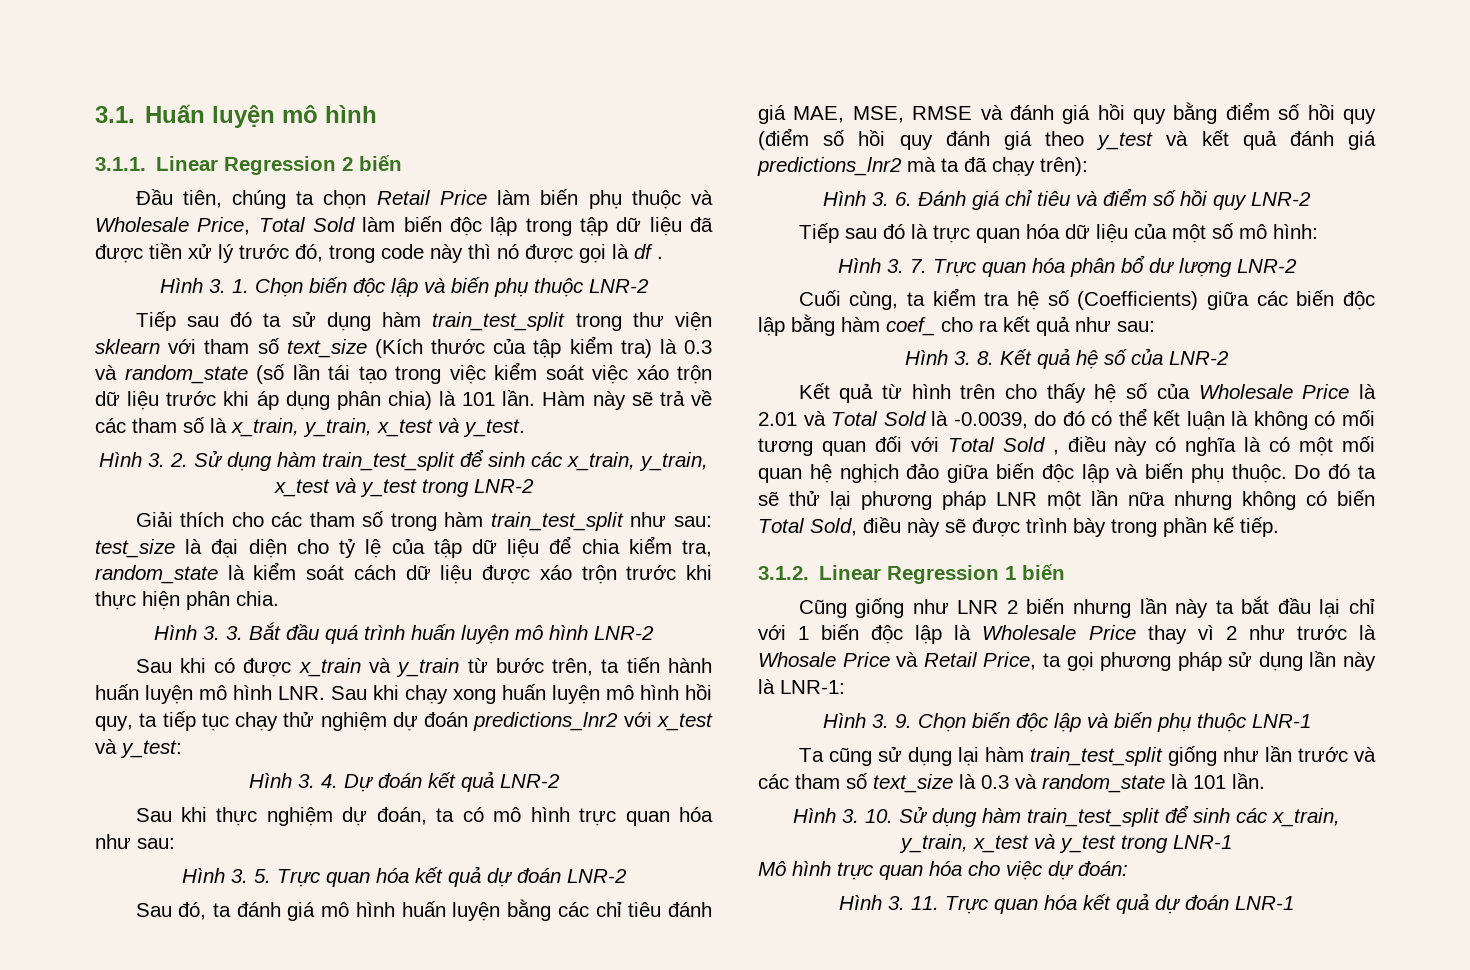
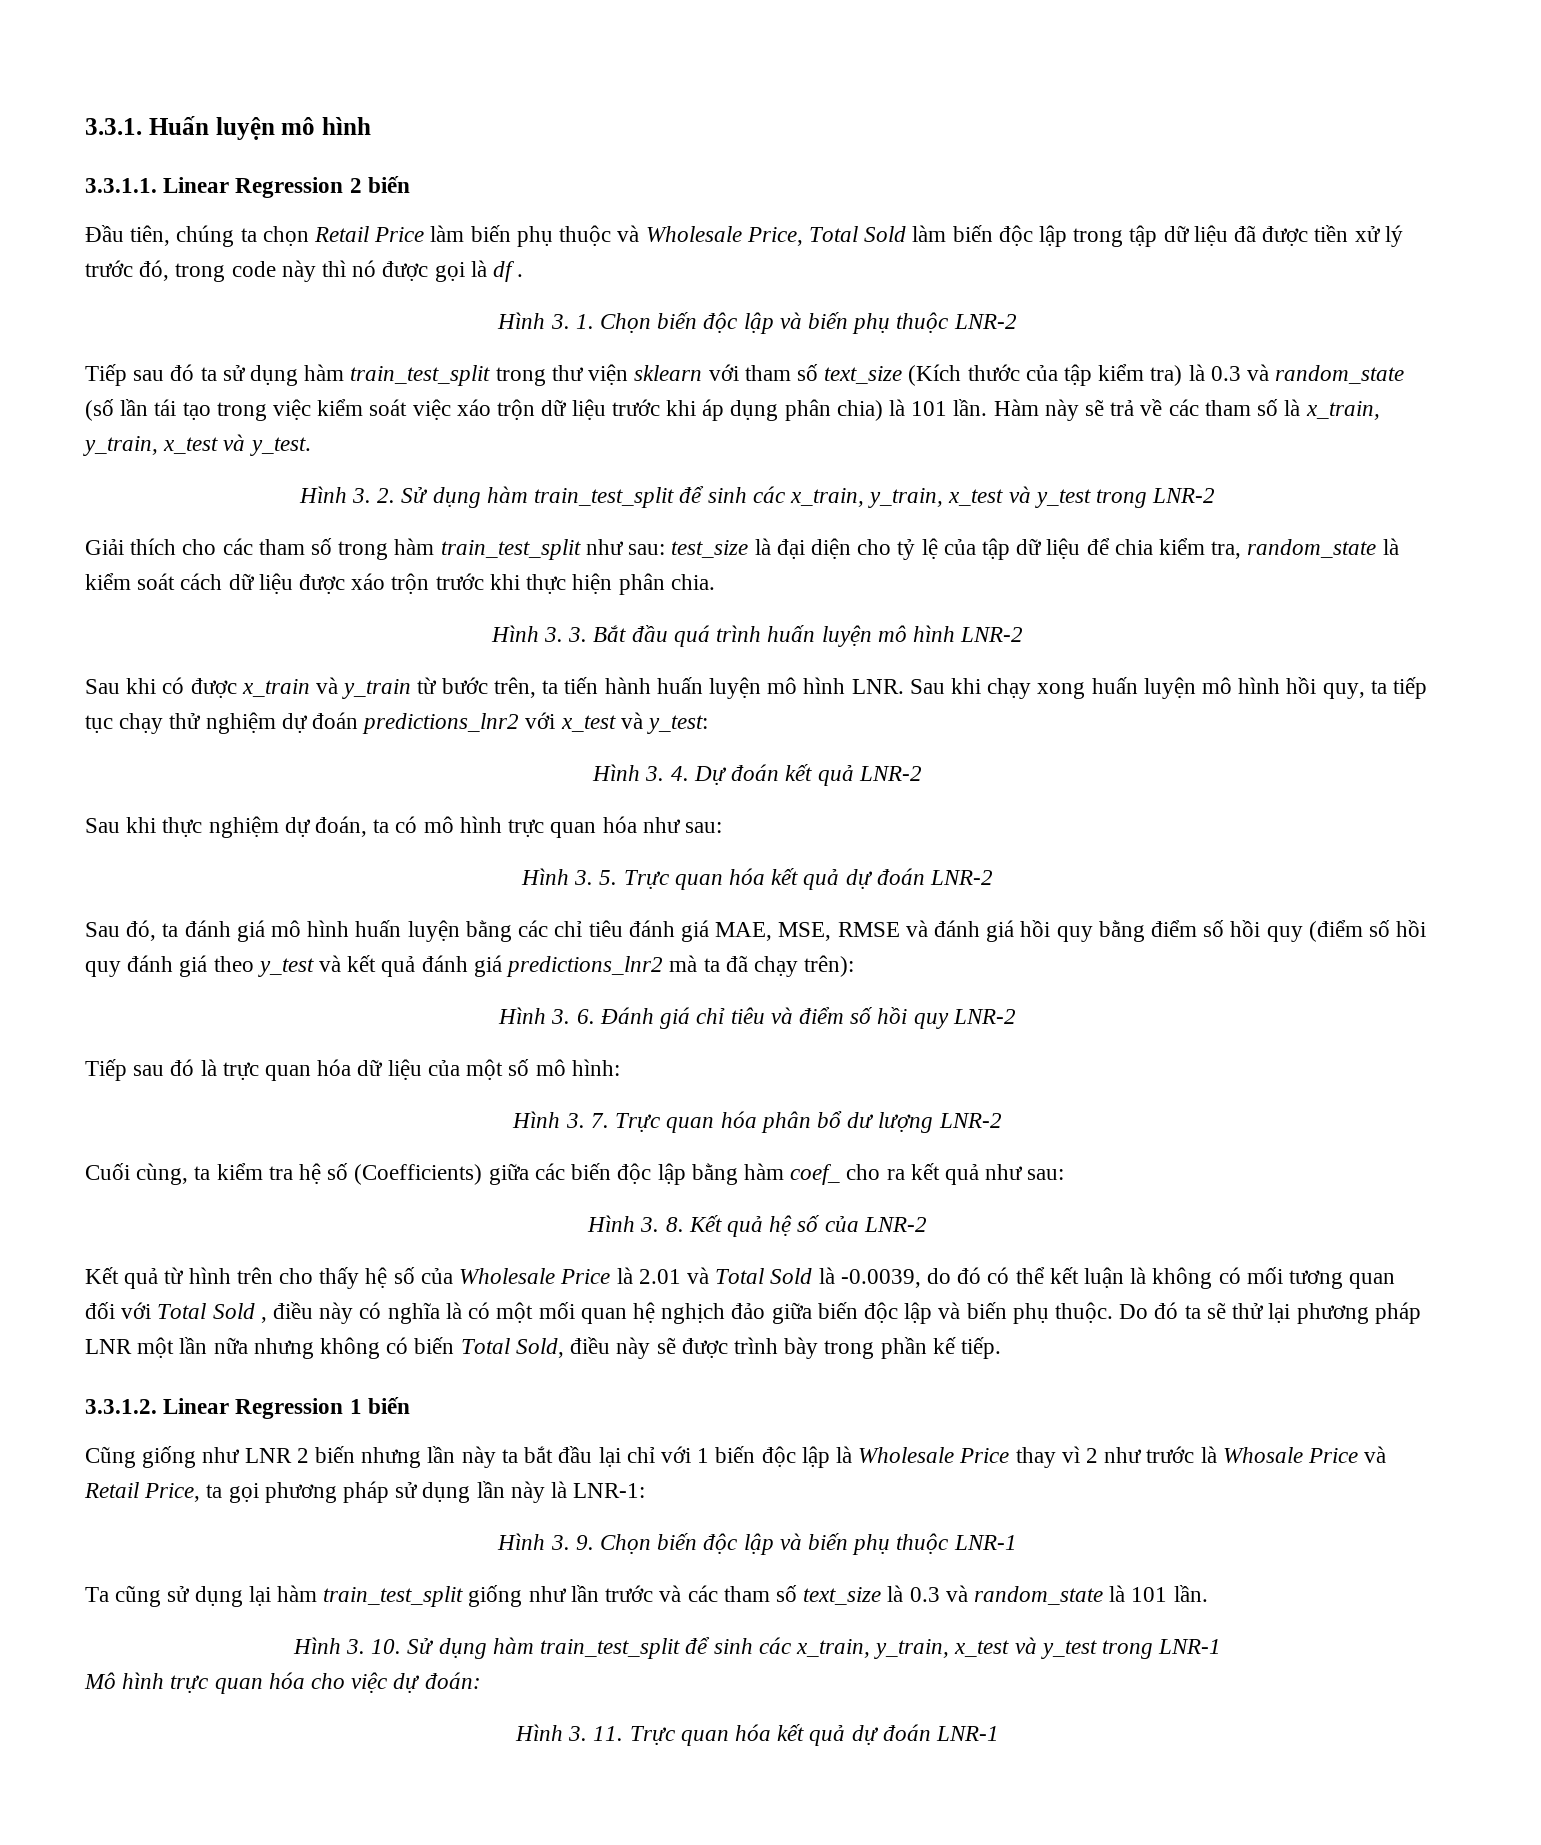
- 3.1. Huấn luyện mô hình
+ 3.3.1. Huấn luyện mô hình
- 3.1.1. Linear Regression 2 biến
+ 3.3.1.1. Linear Regression 2 biến
- 3.1.2. Linear Regression 1 biến
+ 3.3.1.2. Linear Regression 1 biến

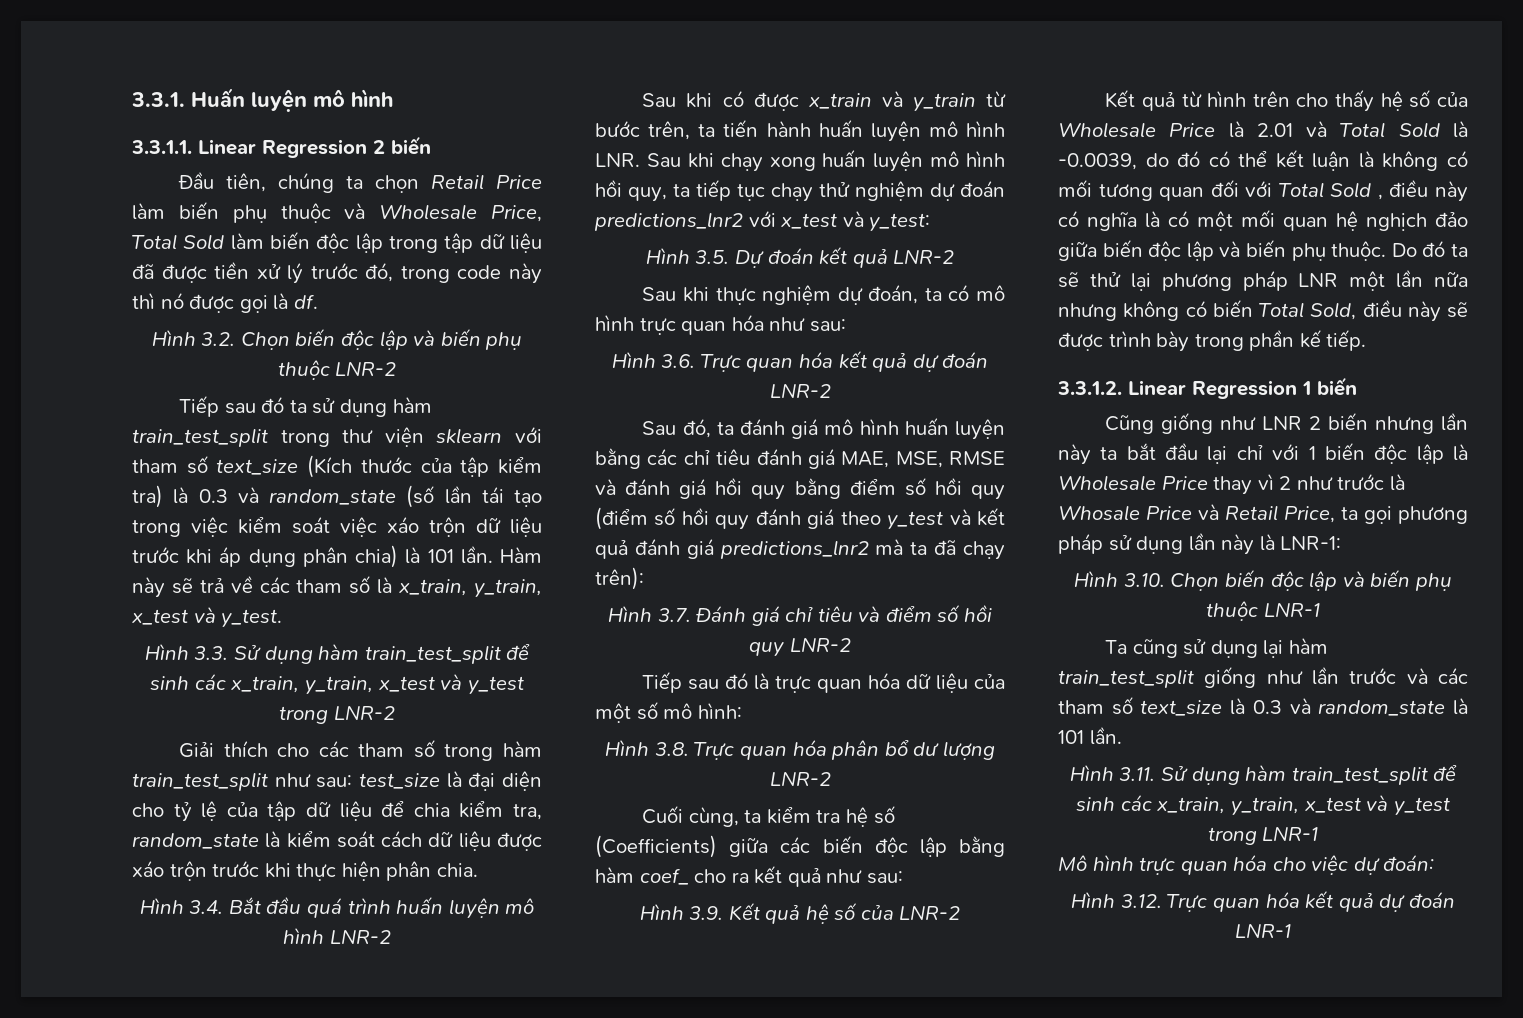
- Đầu tiên, chúng ta chọn Retail Price làm biến phụ thuộc và Wholesale Price, Total Sold làm biến độc lập trong tập dữ liệu đã được tiền xử lý trước đó, trong code này thì nó được gọi là df .
- Hình 3. 1. Chọn biến độc lập và biến phụ thuộc LNR-2
+ Đầu tiên, chúng ta chọn Retail Price làm biến phụ thuộc và Wholesale Price, Total Sold làm biến độc lập trong tập dữ liệu đã được tiền xử lý trước đó, trong code này thì nó được gọi là df.
+ Hình 3.2. Chọn biến độc lập và biến phụ thuộc LNR-2
- Hình 3. 2. Sử dụng hàm train_test_split để sinh các x_train, y_train, x_test và y_test trong LNR-2
+ Hình 3.3. Sử dụng hàm train_test_split để sinh các x_train, y_train, x_test và y_test trong LNR-2
- Hình 3. 3. Bắt đầu quá trình huấn luyện mô hình LNR-2
+ Hình 3.4. Bắt đầu quá trình huấn luyện mô hình LNR-2
- Hình 3. 4. Dự đoán kết quả LNR-2
+ Hình 3.5. Dự đoán kết quả LNR-2
- Hình 3. 5. Trực quan hóa kết quả dự đoán LNR-2
+ Hình 3.6. Trực quan hóa kết quả dự đoán LNR-2
- Hình 3. 6. Đánh giá chỉ tiêu và điểm số hồi quy LNR-2
+ Hình 3.7. Đánh giá chỉ tiêu và điểm số hồi quy LNR-2
- Hình 3. 7. Trực quan hóa phân bổ dư lượng LNR-2
+ Hình 3.8. Trực quan hóa phân bổ dư lượng LNR-2
- Hình 3. 8. Kết quả hệ số của LNR-2
+ Hình 3.9. Kết quả hệ số của LNR-2
- Hình 3. 9. Chọn biến độc lập và biến phụ thuộc LNR-1
+ Hình 3.10. Chọn biến độc lập và biến phụ thuộc LNR-1
- Hình 3. 10. Sử dụng hàm train_test_split để sinh các x_train, y_train, x_test và y_test trong LNR-1
+ Hình 3.11. Sử dụng hàm train_test_split để sinh các x_train, y_train, x_test và y_test trong LNR-1
- Hình 3. 11. Trực quan hóa kết quả dự đoán LNR-1
+ Hình 3.12. Trực quan hóa kết quả dự đoán LNR-1

